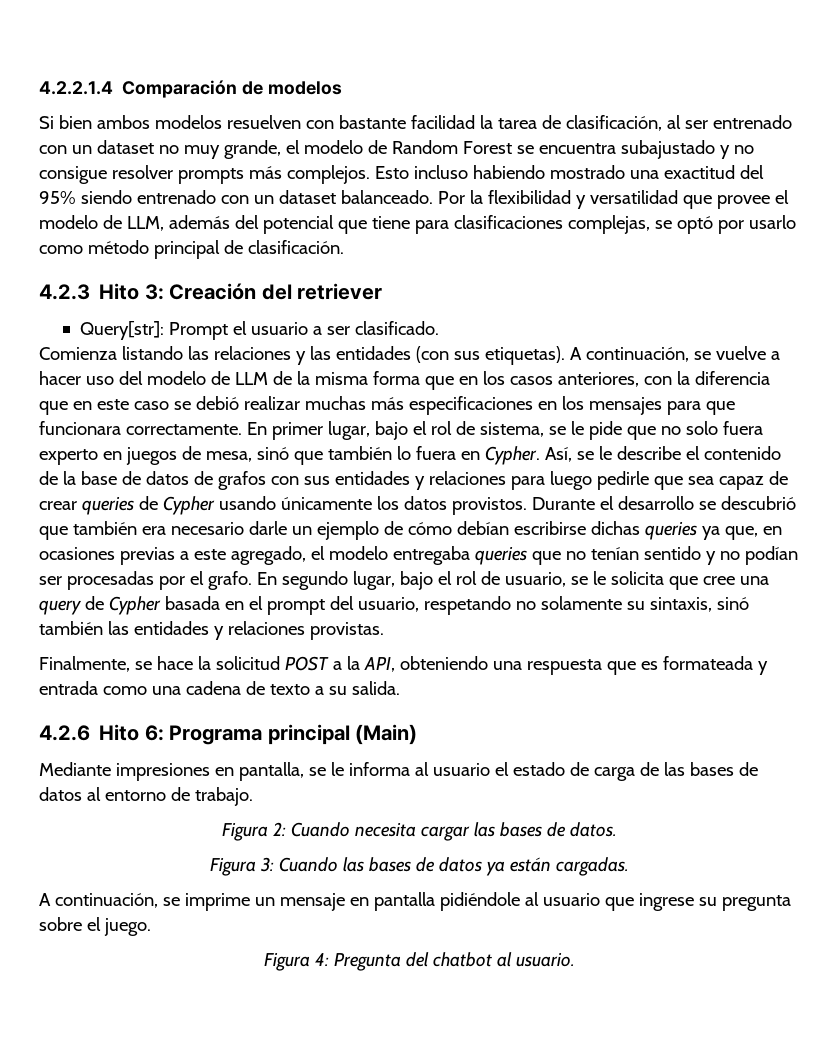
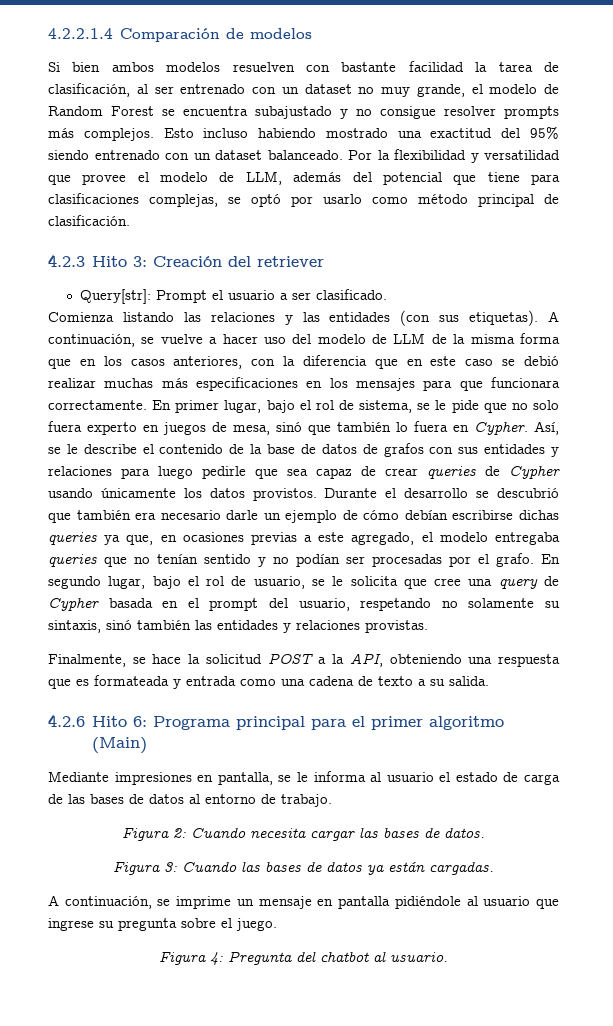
- 4.2.6 Hito 6: Programa principal (Main)
+ 4.2.6 Hito 6: Programa principal para el primer algoritmo (Main)

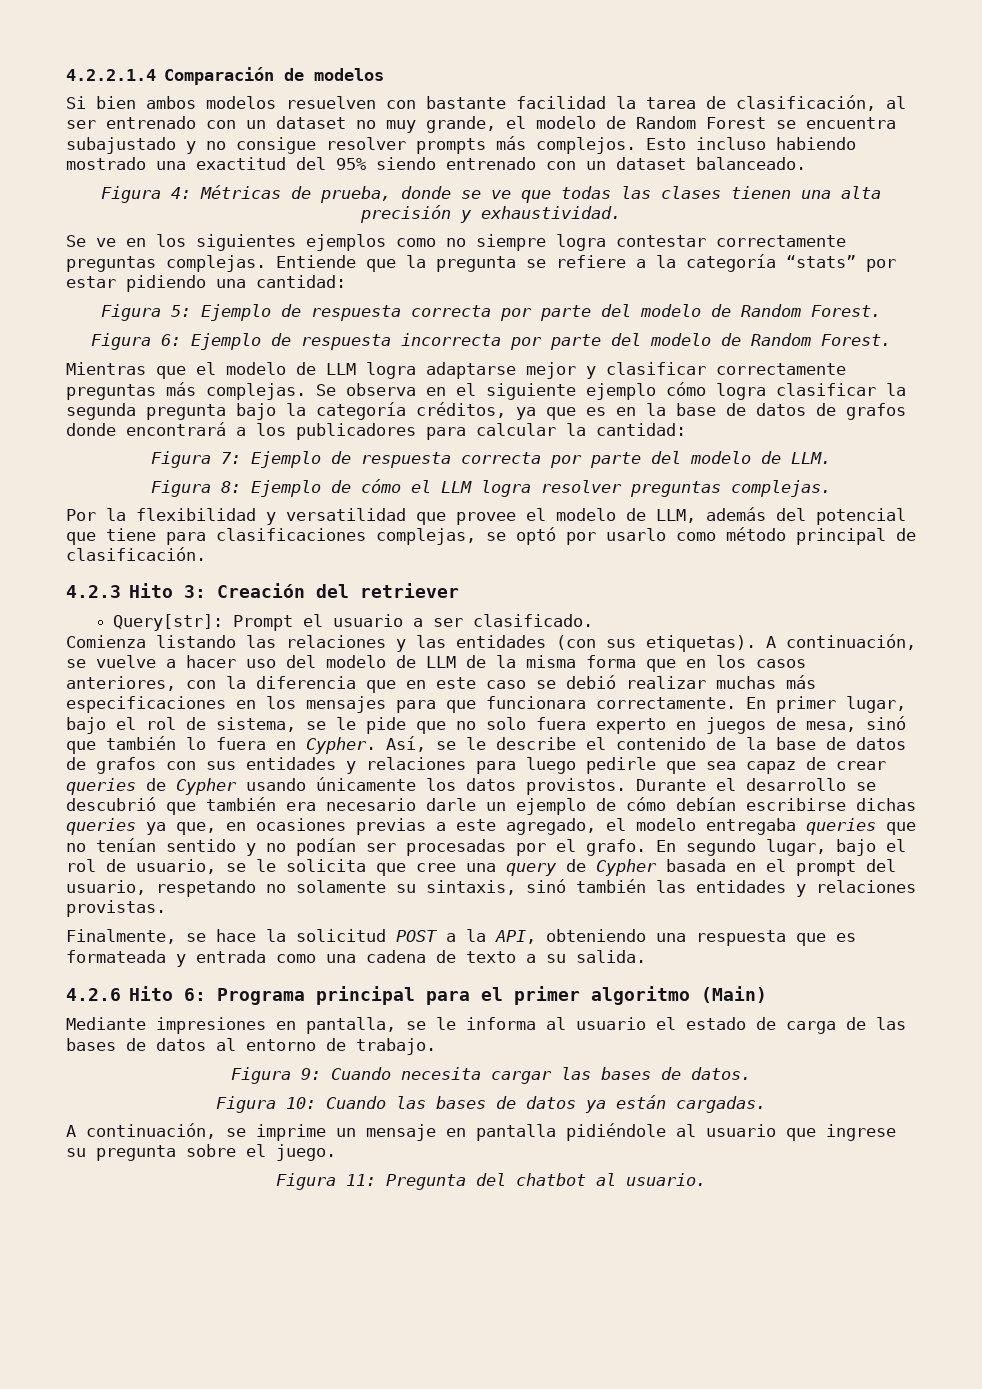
- Esto incluso habiendo mostrado una exactitud del 95% siendo entrenado con un dataset balanceado. Por la flexibilidad y versatilidad que provee el modelo de LLM, además del potencial que tiene para clasificaciones complejas, se optó por usarlo como método principal de clasificación.
+ Esto incluso habiendo mostrado una exactitud del 95% siendo entrenado con un dataset balanceado.
+ Figura 4: Métricas de prueba, donde se ve que todas las clases tienen una alta precisión y exhaustividad.
+ Se ve en los siguientes ejemplos como no siempre logra contestar correctamente preguntas complejas. Entiende que la pregunta se refiere a la categoría “stats” por estar pidiendo una cantidad:
+ Figura 5: Ejemplo de respuesta correcta por parte del modelo de Random Forest.
+ Figura 6: Ejemplo de respuesta incorrecta por parte del modelo de Random Forest.
+ Mientras que el modelo de LLM logra adaptarse mejor y clasificar correctamente preguntas más complejas. Se observa en el siguiente ejemplo cómo logra clasificar la segunda pregunta bajo la categoría créditos, ya que es en la base de datos de grafos donde encontrará a los publicadores para calcular la cantidad:
+ Figura 7: Ejemplo de respuesta correcta por parte del modelo de LLM.
+ Figura 8: Ejemplo de cómo el LLM logra resolver preguntas complejas.
+ Por la flexibilidad y versatilidad que provee el modelo de LLM, además del potencial que tiene para clasificaciones complejas, se optó por usarlo como método principal de clasificación.
- Figura 2: Cuando necesita cargar las bases de datos.
+ Figura 9: Cuando necesita cargar las bases de datos.
- Figura 3: Cuando las bases de datos ya están cargadas.
+ Figura 10: Cuando las bases de datos ya están cargadas.
- Figura 4: Pregunta del chatbot al usuario.
+ Figura 11: Pregunta del chatbot al usuario.

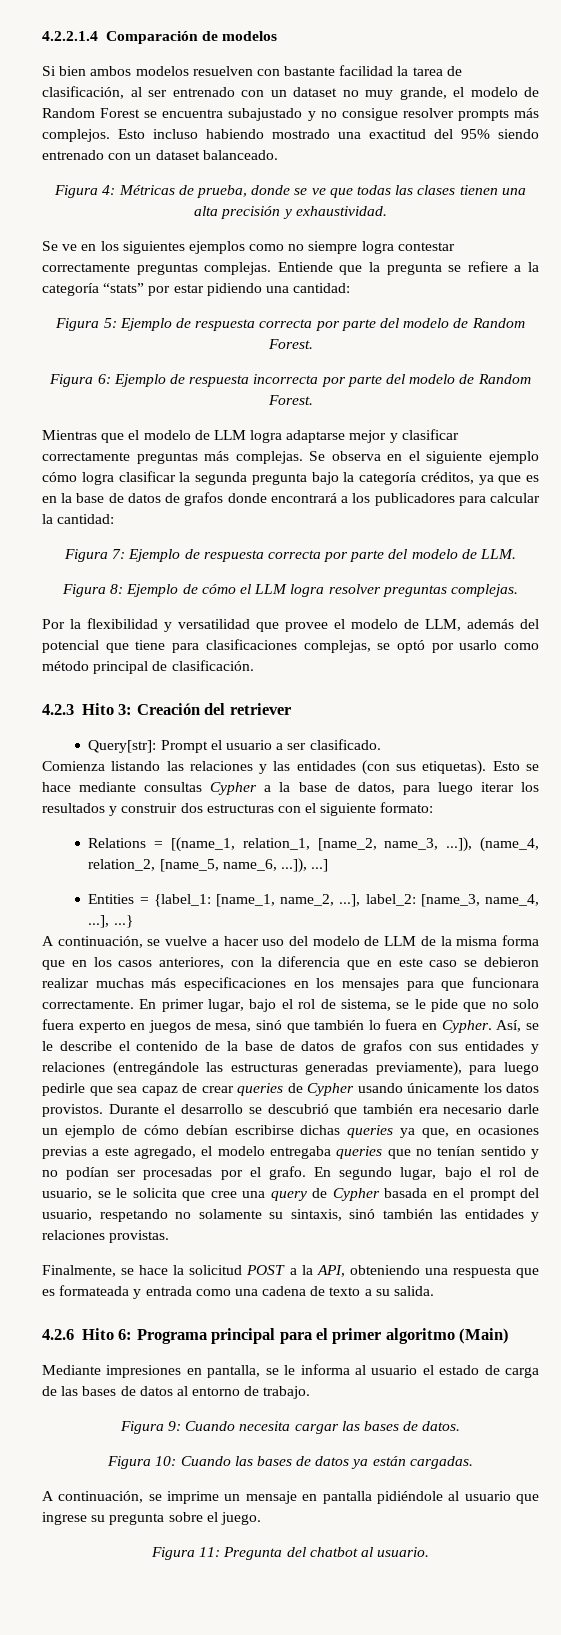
- Comienza listando las relaciones y las entidades (con sus etiquetas). A continuación, se vuelve a hacer uso del modelo de LLM de la misma forma que en los casos anteriores, con la diferencia que en este caso se debió realizar muchas más especificaciones en los mensajes para que funcionara correctamente.
+ Comienza listando las relaciones y las entidades (con sus etiquetas). Esto se hace mediante consultas Cypher a la base de datos, para luego iterar los resultados y construir dos estructuras con el siguiente formato:
+ Relations = [(name_1, relation_1, [name_2, name_3, ...]), (name_4, relation_2, [name_5, name_6, ...]), ...]
+ Entities = {label_1: [name_1, name_2, ...], label_2: [name_3, name_4, ...], ...}
+ A continuación, se vuelve a hacer uso del modelo de LLM de la misma forma que en los casos anteriores, con la diferencia que en este caso se debieron realizar muchas más especificaciones en los mensajes para que funcionara correctamente.
- Así, se le describe el contenido de la base de datos de grafos con sus entidades y relaciones para luego pedirle que sea capaz de crear queries de Cypher usando únicamente los datos provistos.
+ Así, se le describe el contenido de la base de datos de grafos con sus entidades y relaciones (entregándole las estructuras generadas previamente), para luego pedirle que sea capaz de crear queries de Cypher usando únicamente los datos provistos.

